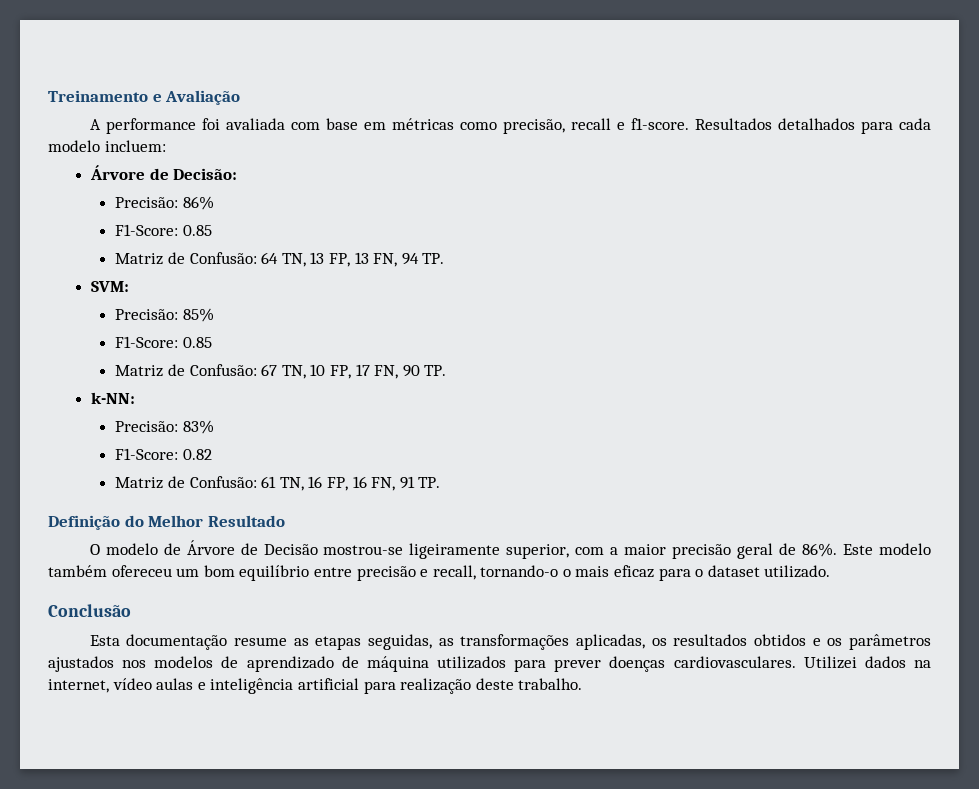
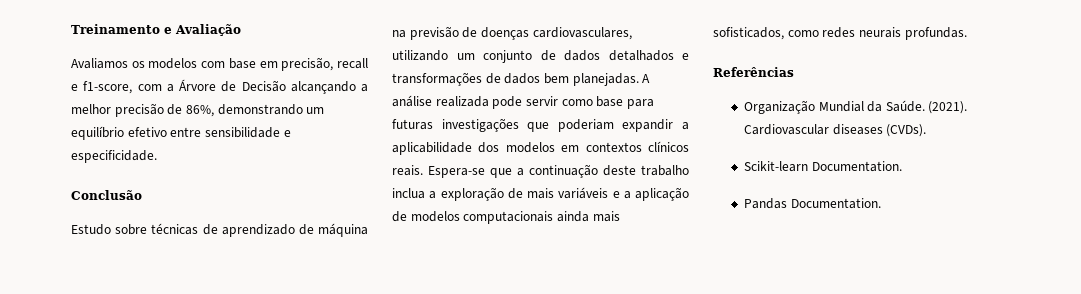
- A performance foi avaliada com base em métricas como precisão, recall e f1-score. Resultados detalhados para cada modelo incluem:
- Árvore de Decisão:
- Precisão: 86%
- F1-Score: 0.85
- Matriz de Confusão: 64 TN, 13 FP, 13 FN, 94 TP.
- SVM:
- Precisão: 85%
- F1-Score: 0.85
- Matriz de Confusão: 67 TN, 10 FP, 17 FN, 90 TP.
- k-NN:
- Precisão: 83%
- F1-Score: 0.82
- Matriz de Confusão: 61 TN, 16 FP, 16 FN, 91 TP.
- Definição do Melhor Resultado
- O modelo de Árvore de Decisão mostrou-se ligeiramente superior, com a maior precisão geral de 86%. Este modelo também ofereceu um bom equilíbrio entre precisão e recall, tornando-o o mais eficaz para o dataset utilizado.
+ Avaliamos os modelos com base em precisão, recall e f1-score, com a Árvore de Decisão alcançando a melhor precisão de 86%, demonstrando um equilíbrio efetivo entre sensibilidade e especificidade.
  Conclusão
- Esta documentação resume as etapas seguidas, as transformações aplicadas, os resultados obtidos e os parâmetros ajustados nos modelos de aprendizado de máquina utilizados para prever doenças cardiovasculares. Utilizei dados na internet, vídeo aulas e inteligência artificial para realização deste trabalho.
+ Estudo sobre técnicas de aprendizado de máquina na previsão de doenças cardiovasculares, utilizando um conjunto de dados detalhados e transformações de dados bem planejadas. A análise realizada pode servir como base para futuras investigações que poderiam expandir a aplicabilidade dos modelos em contextos clínicos reais. Espera-se que a continuação deste trabalho inclua a exploração de mais variáveis e a aplicação de modelos computacionais ainda mais sofisticados, como redes neurais profundas.
+ Referências
+ Organização Mundial da Saúde. (2021). Cardiovascular diseases (CVDs).
+ Scikit-learn Documentation.
+ Pandas Documentation.

